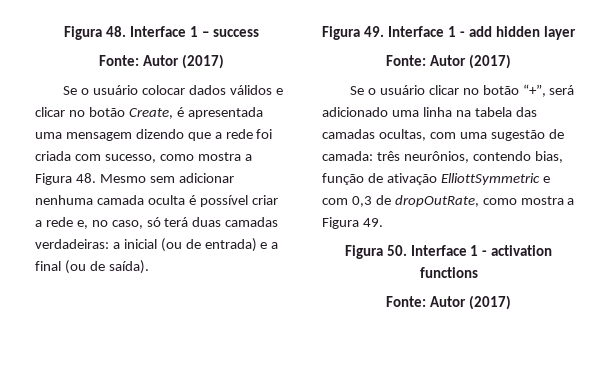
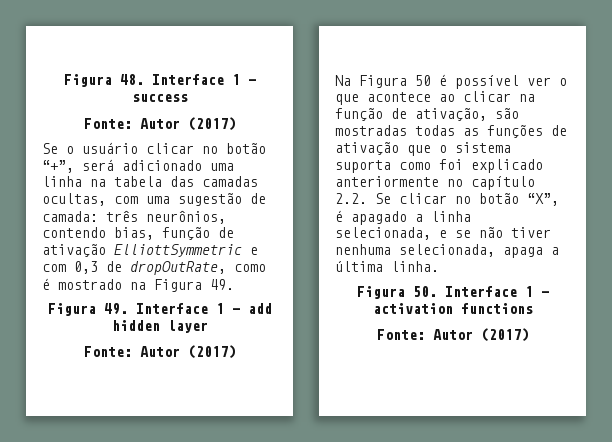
- Se o usuário colocar dados válidos e clicar no botão Create, é apresentada uma mensagem dizendo que a rede foi criada com sucesso, como mostra a Figura 48. Mesmo sem adicionar nenhuma camada oculta é possível criar a rede e, no caso, só terá duas camadas verdadeiras: a inicial (ou de entrada) e a final (ou de saída).
- Figura 49. Interface 1 - add hidden layer
- Fonte: Autor (2017)
- Se o usuário clicar no botão “+”, será adicionado uma linha na tabela das camadas ocultas, com uma sugestão de camada: três neurônios, contendo bias, função de ativação ElliottSymmetric e com 0,3 de dropOutRate, como mostra a Figura 49.
+ Se o usuário clicar no botão “+”, será adicionado uma linha na tabela das camadas ocultas, com uma sugestão de camada: três neurônios, contendo bias, função de ativação ElliottSymmetric e com 0,3 de dropOutRate, como é mostrado na Figura 49.
+ Figura 49. Interface 1 - add hidden layer
+ Fonte: Autor (2017)
+ Na Figura 50 é possível ver o que acontece ao clicar na função de ativação, são mostradas todas as funções de ativação que o sistema suporta como foi explicado anteriormente no capítulo 2.2. Se clicar no botão “X”, é apagado a linha selecionada, e se não tiver nenhuma selecionada, apaga a última linha.

